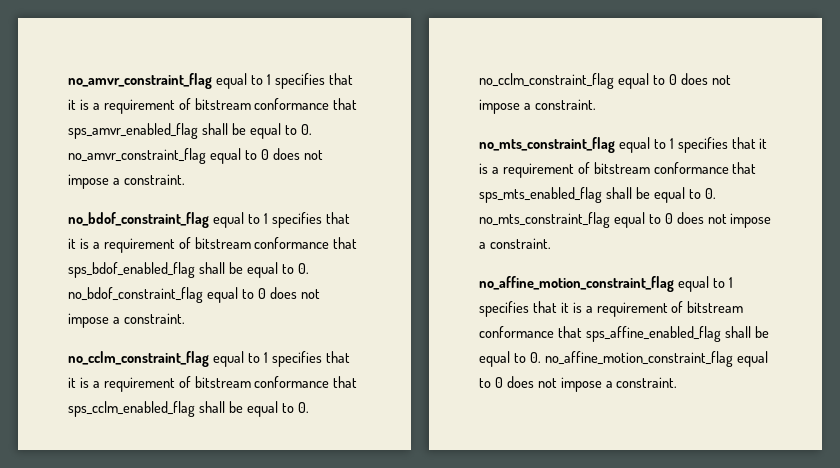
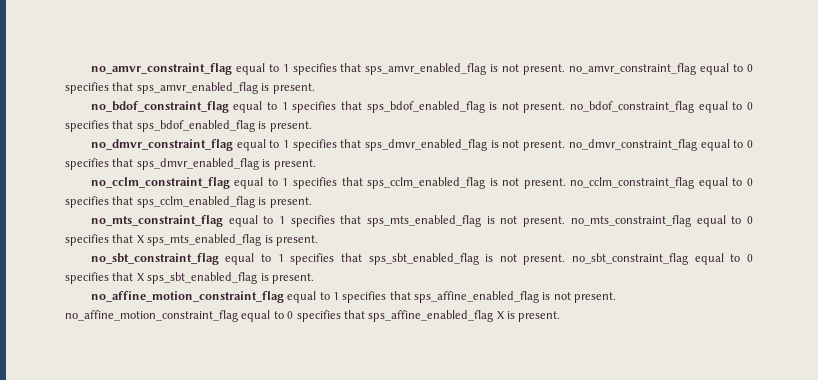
- no_amvr_constraint_flag equal to 1 specifies that it is a requirement of bitstream conformance that sps_amvr_enabled_flag shall be equal to 0. no_amvr_constraint_flag equal to 0 does not impose a constraint.
+ no_amvr_constraint_flag equal to 1 specifies that sps_amvr_enabled_flag is not present. no_amvr_constraint_flag equal to 0 specifies that sps_amvr_enabled_flag is present.
- no_bdof_constraint_flag equal to 1 specifies that it is a requirement of bitstream conformance that sps_bdof_enabled_flag shall be equal to 0. no_bdof_constraint_flag equal to 0 does not impose a constraint.
+ no_bdof_constraint_flag equal to 1 specifies that sps_bdof_enabled_flag is not present. no_bdof_constraint_flag equal to 0 specifies that sps_bdof_enabled_flag is present.
+ no_dmvr_constraint_flag equal to 1 specifies that sps_dmvr_enabled_flag is not present. no_dmvr_constraint_flag equal to 0 specifies that sps_dmvr_enabled_flag is present.
- no_cclm_constraint_flag equal to 1 specifies that it is a requirement of bitstream conformance that sps_cclm_enabled_flag shall be equal to 0. no_cclm_constraint_flag equal to 0 does not impose a constraint.
+ no_cclm_constraint_flag equal to 1 specifies that sps_cclm_enabled_flag is not present. no_cclm_constraint_flag equal to 0 specifies that sps_cclm_enabled_flag is present.
- no_mts_constraint_flag equal to 1 specifies that it is a requirement of bitstream conformance that sps_mts_enabled_flag shall be equal to 0. no_mts_constraint_flag equal to 0 does not impose a constraint.
+ no_mts_constraint_flag equal to 1 specifies that sps_mts_enabled_flag is not present. no_mts_constraint_flag equal to 0 specifies that X sps_mts_enabled_flag is present.
+ no_sbt_constraint_flag equal to 1 specifies that sps_sbt_enabled_flag is not present. no_sbt_constraint_flag equal to 0 specifies that X sps_sbt_enabled_flag is present.
- no_affine_motion_constraint_flag equal to 1 specifies that it is a requirement of bitstream conformance that sps_affine_enabled_flag shall be equal to 0. no_affine_motion_constraint_flag equal to 0 does not impose a constraint.
+ no_affine_motion_constraint_flag equal to 1 specifies that sps_affine_enabled_flag is not present. no_affine_motion_constraint_flag equal to 0 specifies that sps_affine_enabled_flag X is present.

